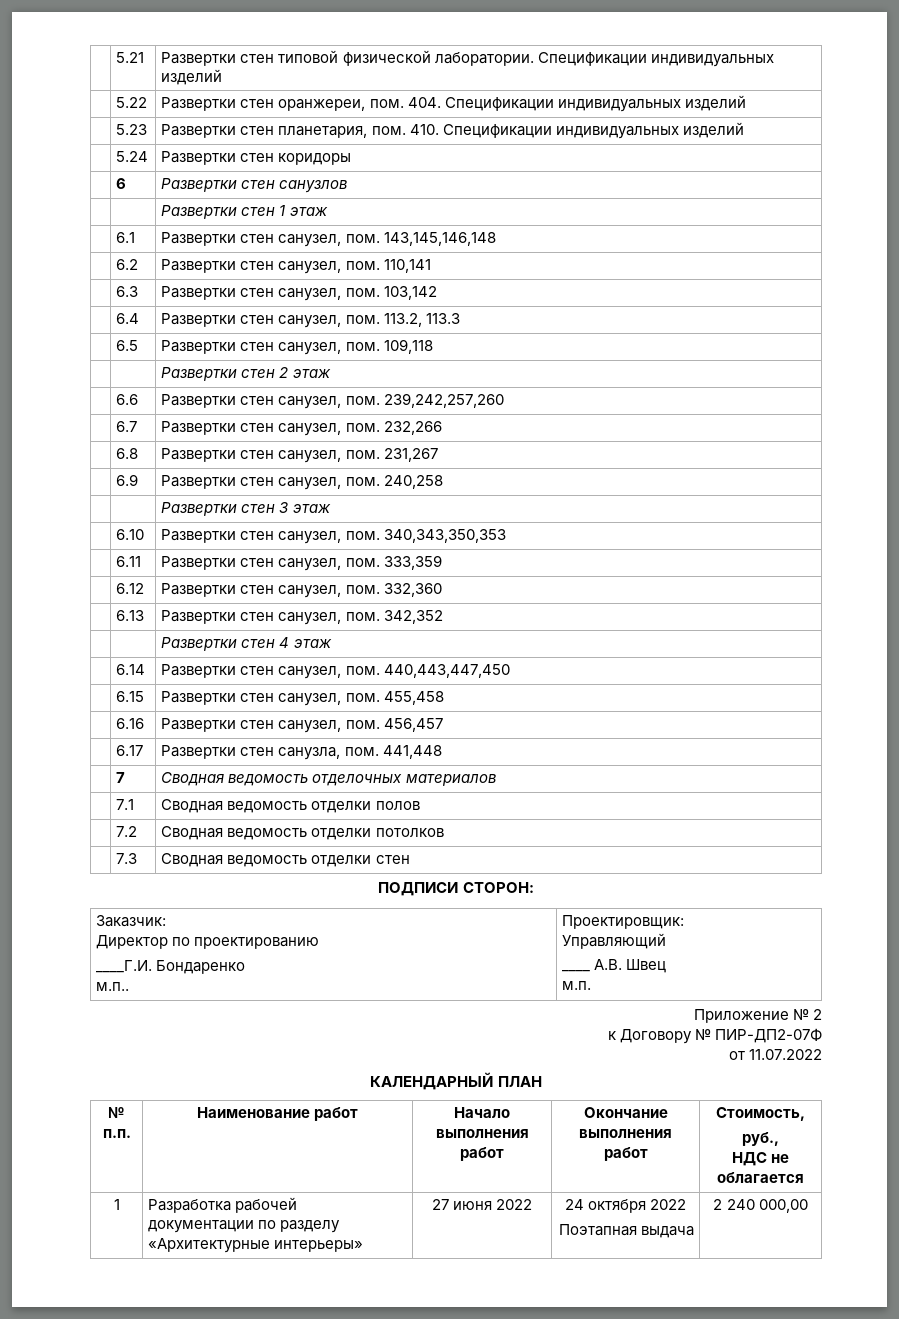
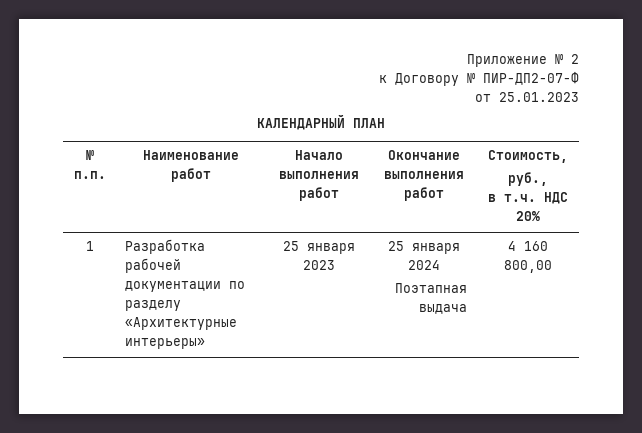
- | 5.21 | Развертки стен типовой физической лаборатории. Спецификации индивидуальных изделий
- | 5.22 | Развертки стен оранжереи, пом. 404. Спецификации индивидуальных изделий
- | 5.23 | Развертки стен планетария, пом. 410. Спецификации индивидуальных изделий
- | 5.24 | Развертки стен коридоры
- | 6 | Развертки стен санузлов
- | | Развертки стен 1 этаж
- | 6.1 | Развертки стен санузел, пом. 143,145,146,148
- | 6.2 | Развертки стен санузел, пом. 110,141
- | 6.3 | Развертки стен санузел, пом. 103,142
- | 6.4 | Развертки стен санузел, пом. 113.2, 113.3
- | 6.5 | Развертки стен санузел, пом. 109,118
- | | Развертки стен 2 этаж
- | 6.6 | Развертки стен санузел, пом. 239,242,257,260
- | 6.7 | Развертки стен санузел, пом. 232,266
- | 6.8 | Развертки стен санузел, пом. 231,267
- | 6.9 | Развертки стен санузел, пом. 240,258
- | | Развертки стен 3 этаж
- | 6.10 | Развертки стен санузел, пом. 340,343,350,353
- | 6.11 | Развертки стен санузел, пом. 333,359
- | 6.12 | Развертки стен санузел, пом. 332,360
- | 6.13 | Развертки стен санузел, пом. 342,352
- | | Развертки стен 4 этаж
- | 6.14 | Развертки стен санузел, пом. 440,443,447,450
- | 6.15 | Развертки стен санузел, пом. 455,458
- | 6.16 | Развертки стен санузел, пом. 456,457
- | 6.17 | Развертки стен санузла, пом. 441,448
- | 7 | Сводная ведомость отделочных материалов
- | 7.1 | Сводная ведомость отделки полов
- | 7.2 | Сводная ведомость отделки потолков
- | 7.3 | Сводная ведомость отделки стен
- ПОДПИСИ СТОРОН:
- Заказчик:
- Директор по проектированию
- ____Г.И. Бондаренко
- м.п.. | Проектировщик:
- Управляющий
- ____ А.В. Швец
- м.п.
- к Договору № ПИР-ДП2-07Ф
+ к Договору № ПИР-ДП2-07-Ф
- от 11.07.2022
+ от 25.01.2023
  № п.п. | Наименование работ | Начало выполнения работ | Окончание выполнения работ | Стоимость,
  руб.,
- НДС не облагается
+ в т.ч. НДС 20%
- 1 | Разработка рабочей документации по разделу «Архитектурные интерьеры» | 27 июня 2022 | 24 октября 2022
- Поэтапная выдача | 2 240 000,00
+ 1 | Разработка рабочей документации по разделу «Архитектурные интерьеры» | 25 января 2023 | 25 января 2024
+ Поэтапная выдача | 4 160 800,00

